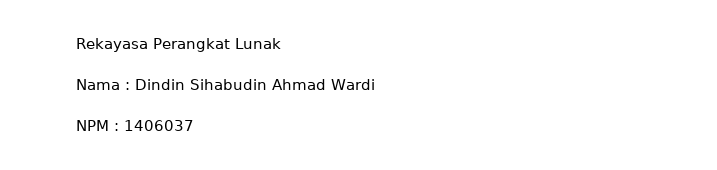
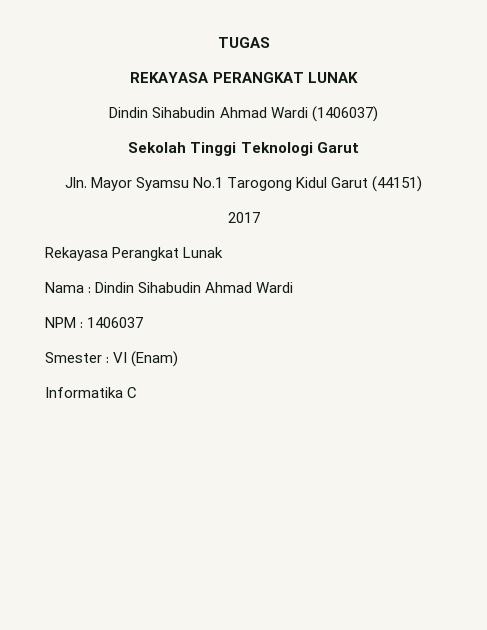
+ TUGAS
+ REKAYASA PERANGKAT LUNAK
+ Dindin Sihabudin Ahmad Wardi (1406037)
+ Sekolah Tinggi Teknologi Garut
+ Jln. Mayor Syamsu No.1 Tarogong Kidul Garut (44151)
+ 2017
+ Smester : VI (Enam)
+ Informatika C

